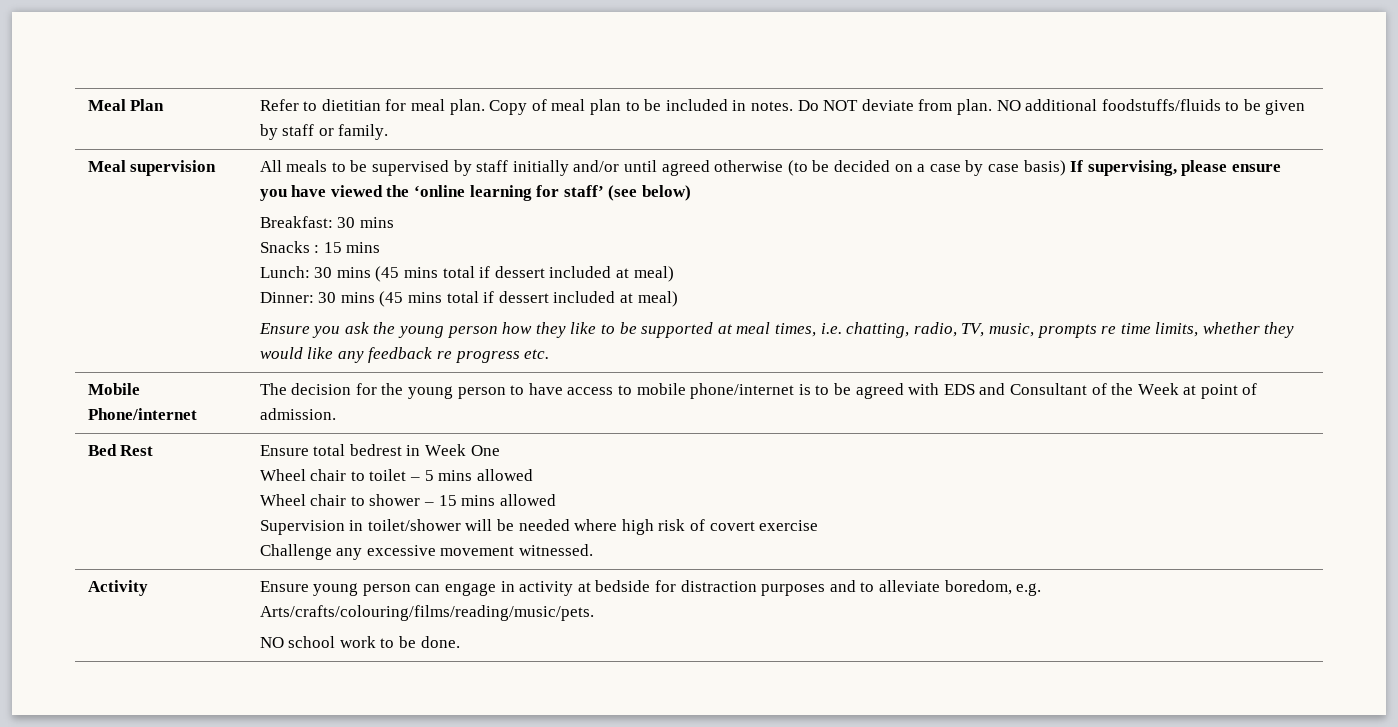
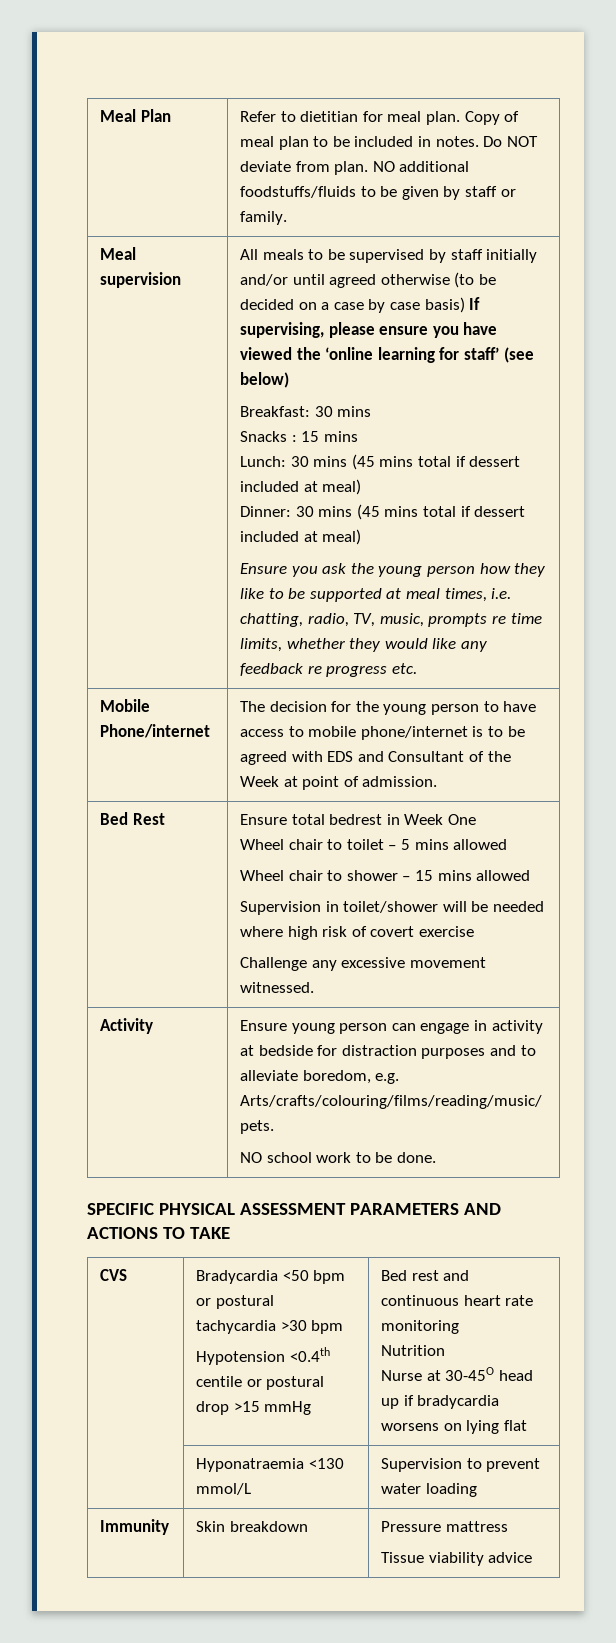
+ SPECIFIC PHYSICAL ASSESSMENT PARAMETERS AND ACTIONS TO TAKE
+ CVS | Bradycardia <50 bpm or postural tachycardia >30 bpm
+ Hypotension <0.4th centile or postural drop >15 mmHg | Bed rest and continuous heart rate monitoring
+ Nutrition
+ Nurse at 30-45O head up if bradycardia worsens on lying flat
+ | Hyponatraemia <130 mmol/L | Supervision to prevent water loading
+ Immunity | Skin breakdown | Pressure mattress
+ Tissue viability advice

